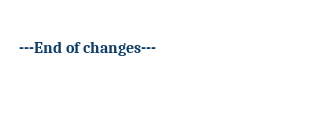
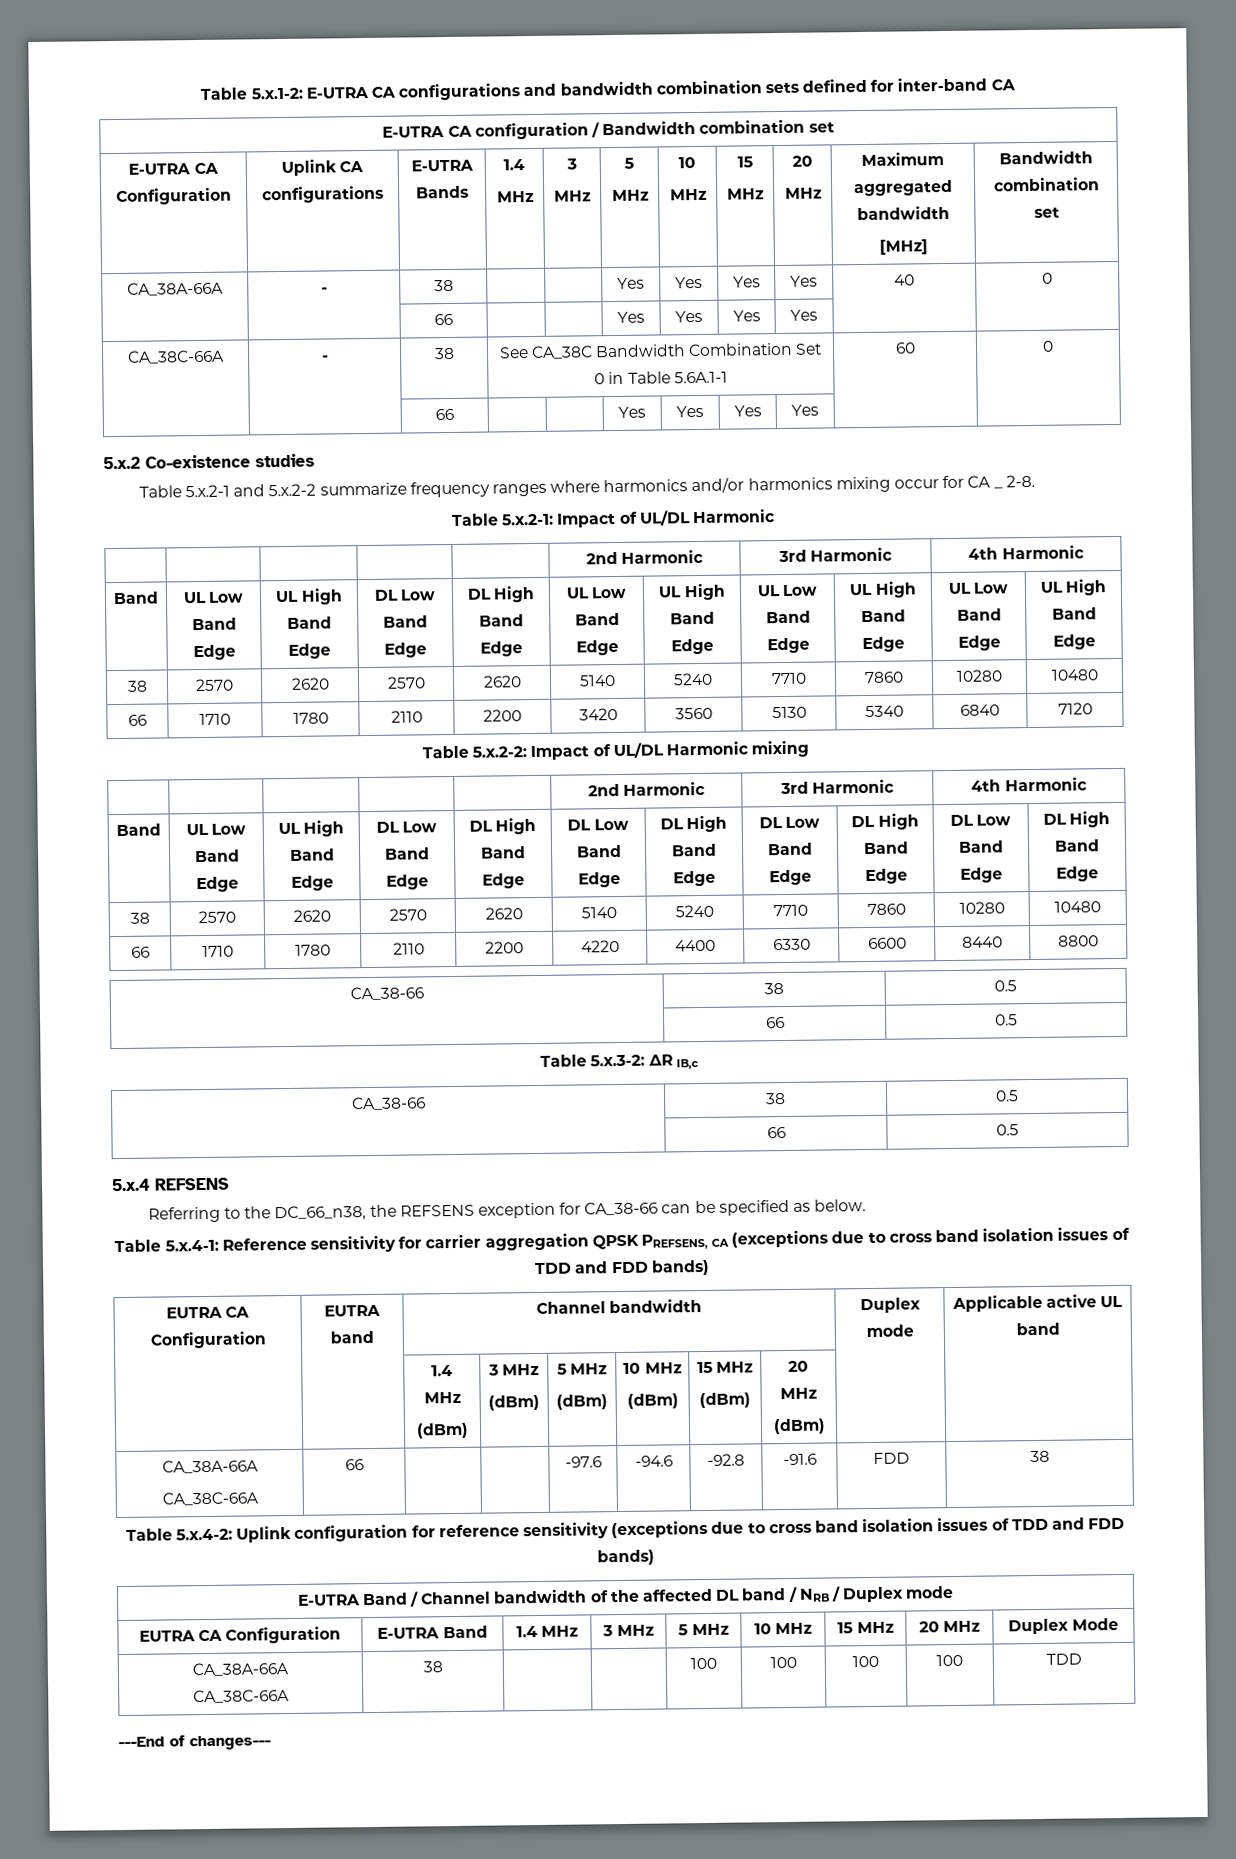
+ Table 5.x.1-2: E-UTRA CA configurations and bandwidth combination sets defined for inter-band CA
+ E-UTRA CA configuration / Bandwidth combination set
+ E-UTRA CA Configuration | Uplink CA configurations | E-UTRA Bands | 1.4
+ MHz | 3
+ MHz | 5
+ MHz | 10
+ MHz | 15
+ MHz | 20
+ MHz | Maximum aggregated bandwidth
+ [MHz] | Bandwidth combination set
+ CA_38A-66A | - | 38 | | | Yes | Yes | Yes | Yes | 40 | 0
+ | | 66 | | | Yes | Yes | Yes | Yes | |
+ CA_38C-66A | - | 38 | See CA_38C Bandwidth Combination Set 0 in Table 5.6A.1-1 | 60 | 0
+ | | 66 | | | Yes | Yes | Yes | Yes | |
+ 5.x.2 Co-existence studies
+ Table 5.x.2-1 and 5.x.2-2 summarize frequency ranges where harmonics and/or harmonics mixing occur for CA _ 2-8.
+ Table 5.x.2-1: Impact of UL/DL Harmonic
+ | | | | | 2nd Harmonic | 3rd Harmonic | 4th Harmonic
+ Band | UL Low Band Edge | UL High Band Edge | DL Low Band Edge | DL High Band Edge | UL Low Band Edge | UL High Band Edge | UL Low Band Edge | UL High Band Edge | UL Low Band Edge | UL High Band Edge
+ 38 | 2570 | 2620 | 2570 | 2620 | 5140 | 5240 | 7710 | 7860 | 10280 | 10480
+ 66 | 1710 | 1780 | 2110 | 2200 | 3420 | 3560 | 5130 | 5340 | 6840 | 7120
+ Table 5.x.2-2: Impact of UL/DL Harmonic mixing
+ | | | | | 2nd Harmonic | 3rd Harmonic | 4th Harmonic
+ Band | UL Low Band Edge | UL High Band Edge | DL Low Band Edge | DL High Band Edge | DL Low Band Edge | DL High Band Edge | DL Low Band Edge | DL High Band Edge | DL Low Band Edge | DL High Band Edge
+ 38 | 2570 | 2620 | 2570 | 2620 | 5140 | 5240 | 7710 | 7860 | 10280 | 10480
+ 66 | 1710 | 1780 | 2110 | 2200 | 4220 | 4400 | 6330 | 6600 | 8440 | 8800
+ CA_38-66 | 38 | 0.5
+ | 66 | 0.5
+ Table 5.x.3-2: ΔR IB,c
+ CA_38-66 | 38 | 0.5
+ | 66 | 0.5
+ 5.x.4 REFSENS
+ Referring to the DC_66_n38, the REFSENS exception for CA_38-66 can be specified as below.
+ Table 5.x.4-1: Reference sensitivity for carrier aggregation QPSK PREFSENS, CA (exceptions due to cross band isolation issues of TDD and FDD bands)
+ EUTRA CA Configuration | EUTRA band | Channel bandwidth | Duplex mode | Applicable active UL band
+ | | 1.4 MHz
+ (dBm) | 3 MHz
+ (dBm) | 5 MHz
+ (dBm) | 10 MHz
+ (dBm) | 15 MHz
+ (dBm) | 20 MHz
+ (dBm) | |
+ CA_38A-66A
+ CA_38C-66A | 66 | | | -97.6 | -94.6 | -92.8 | -91.6 | FDD | 38
+ Table 5.x.4-2: Uplink configuration for reference sensitivity (exceptions due to cross band isolation issues of TDD and FDD bands)
+ E-UTRA Band / Channel bandwidth of the affected DL band / NRB / Duplex mode
+ EUTRA CA Configuration | E-UTRA Band | 1.4 MHz | 3 MHz | 5 MHz | 10 MHz | 15 MHz | 20 MHz | Duplex Mode
+ CA_38A-66A
+ CA_38C-66A | 38 | | | 100 | 100 | 100 | 100 | TDD

